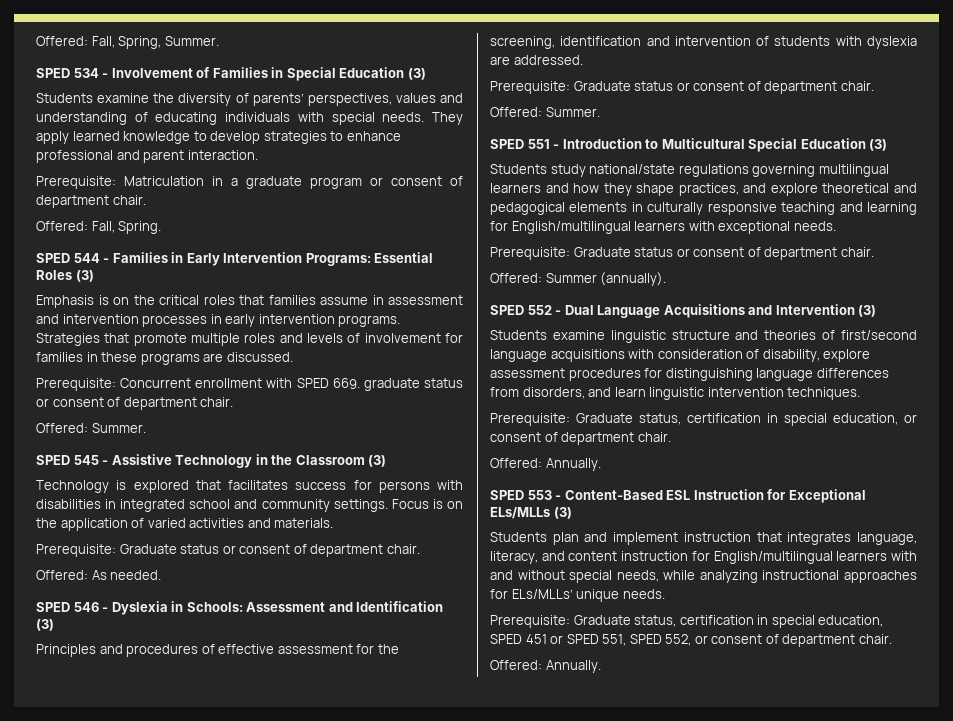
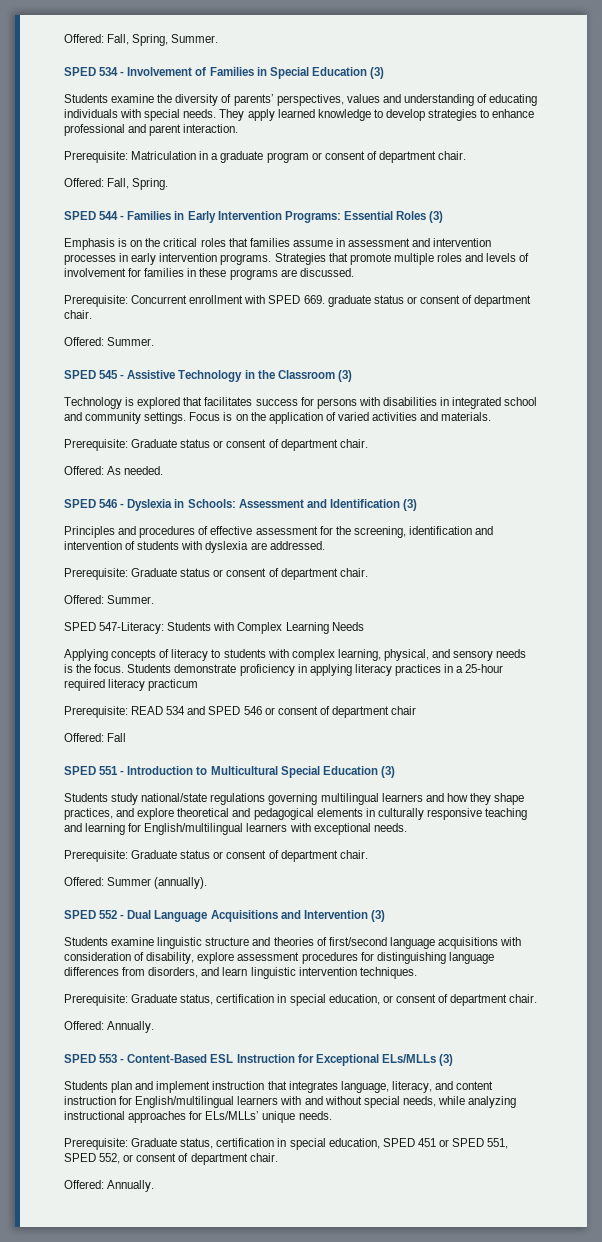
+ SPED 547-Literacy: Students with Complex Learning Needs
+ Applying concepts of literacy to students with complex learning, physical, and sensory needs is the focus. Students demonstrate proficiency in applying literacy practices in a 25-hour required literacy practicum
+ Prerequisite: READ 534 and SPED 546 or consent of department chair
+ Offered: Fall

